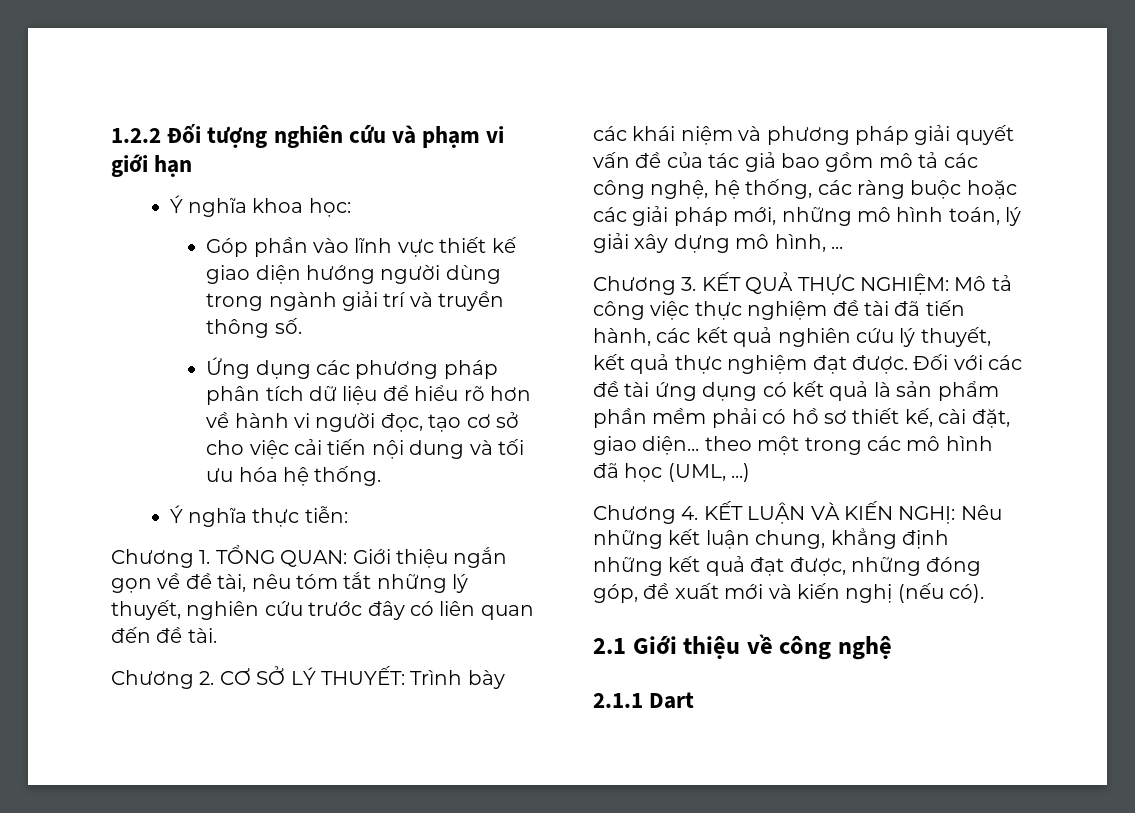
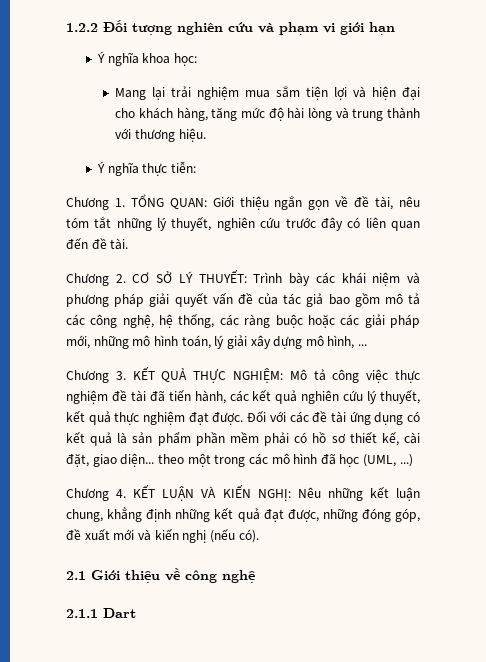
- Góp phần vào lĩnh vực thiết kế giao diện hướng người dùng trong ngành giải trí và truyền thông số.
- Ứng dụng các phương pháp phân tích dữ liệu để hiểu rõ hơn về hành vi người đọc, tạo cơ sở cho việc cải tiến nội dung và tối ưu hóa hệ thống.
+ Mang lại trải nghiệm mua sắm tiện lợi và hiện đại cho khách hàng, tăng mức độ hài lòng và trung thành với thương hiệu.

